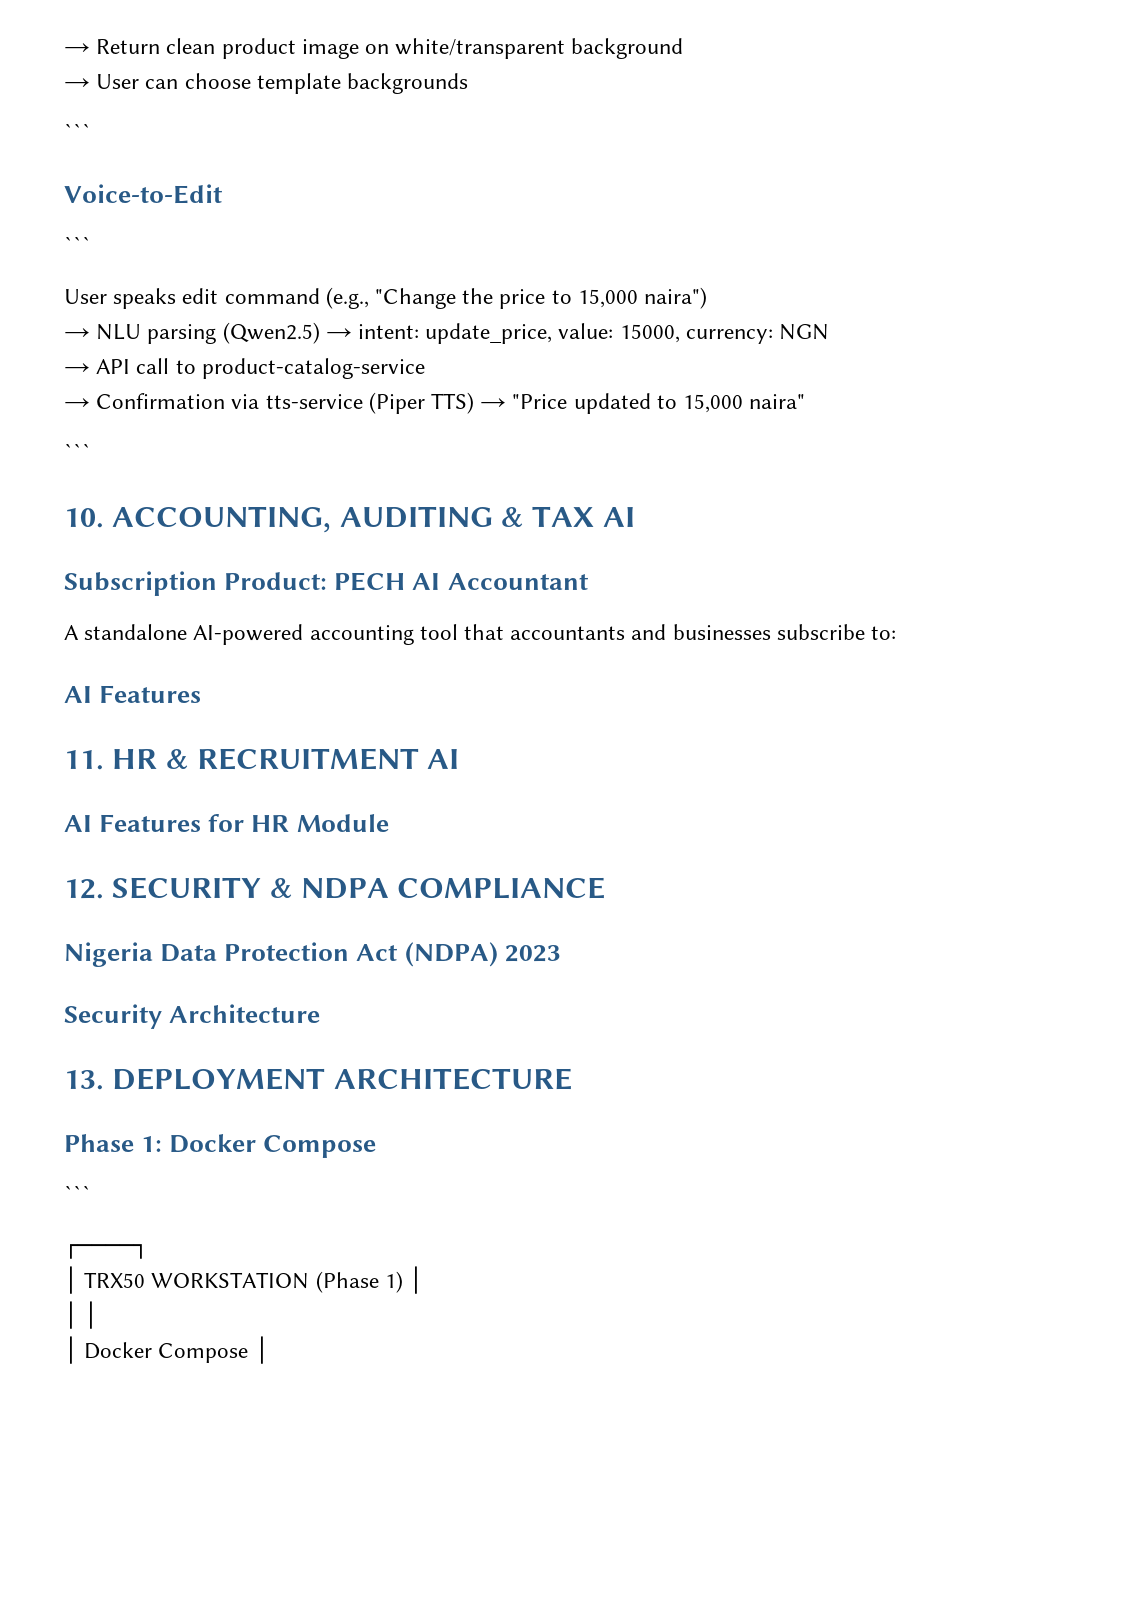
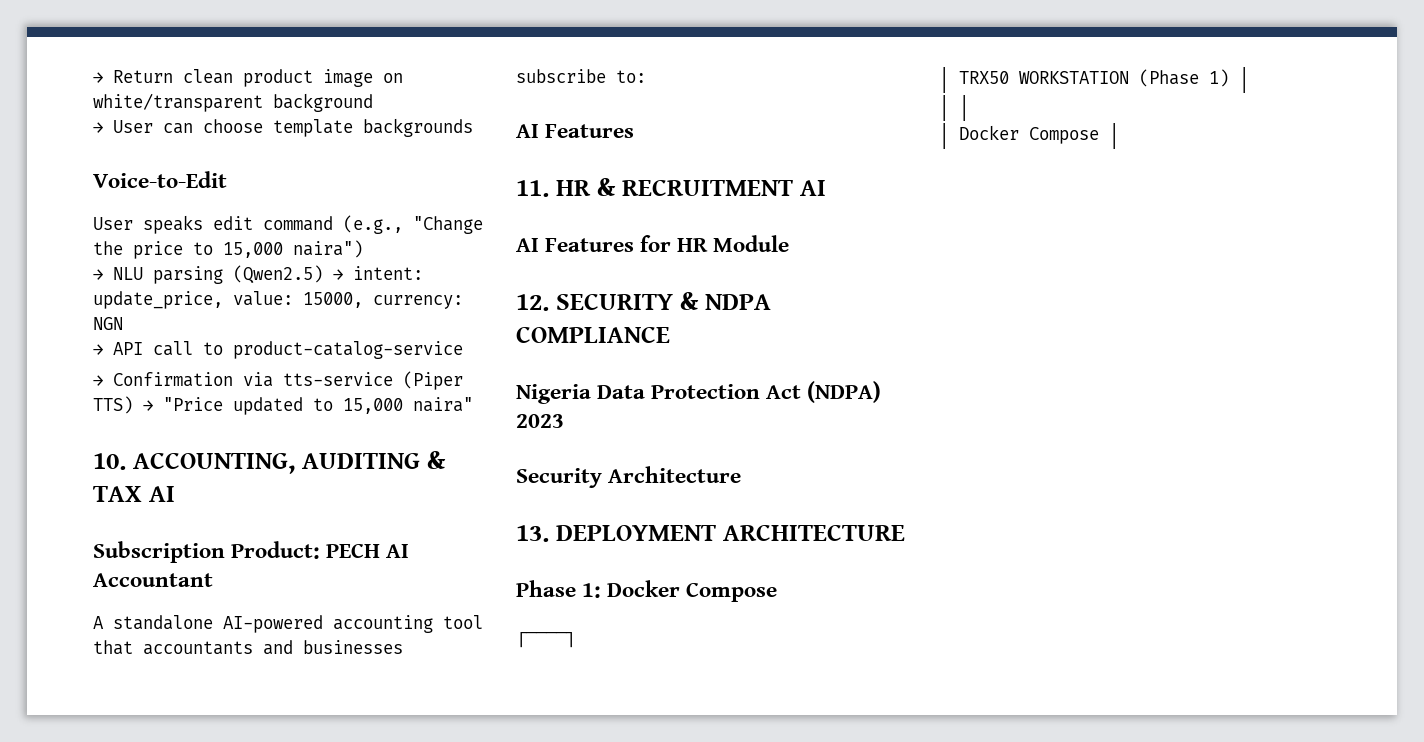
  → User can choose template backgrounds
- ```
  Voice-to-Edit
- ```
  → Confirmation via tts-service (Piper TTS) → "Price updated to 15,000 naira"
- ```
  Phase 1: Docker Compose
- ```

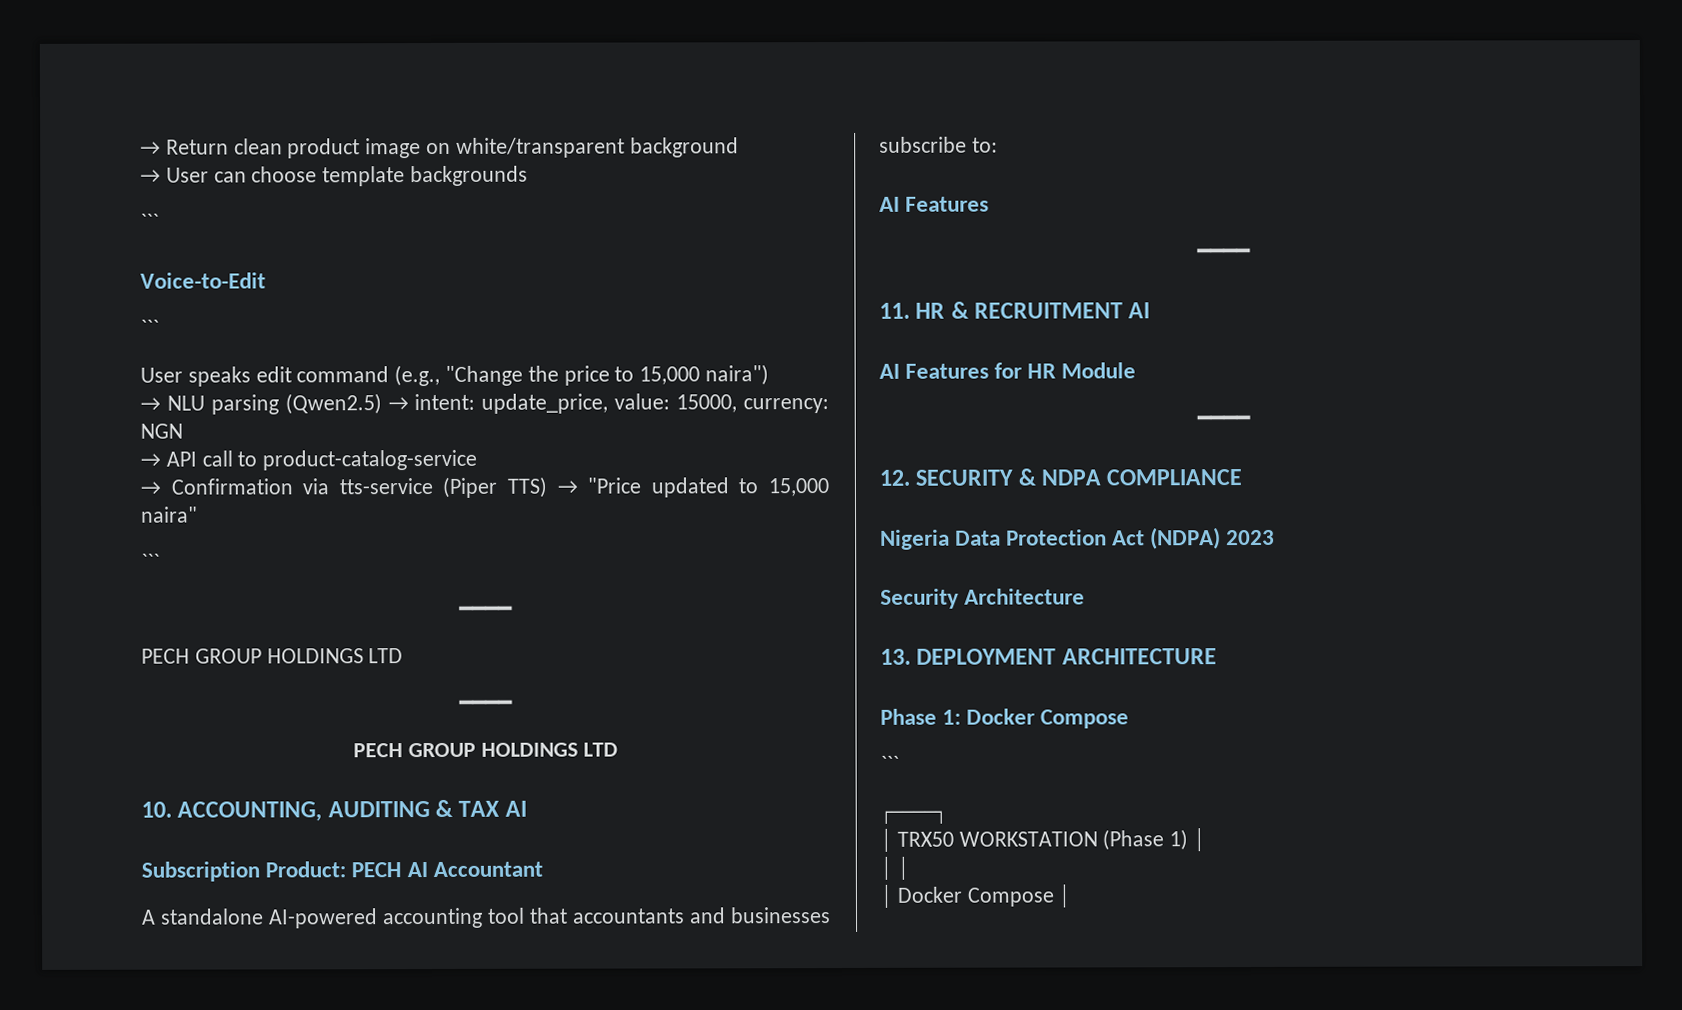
  → User can choose template backgrounds
+ ```
  Voice-to-Edit
+ ```
  → Confirmation via tts-service (Piper TTS) → "Price updated to 15,000 naira"
+ ```
+ ━━━━
+ PECH GROUP HOLDINGS LTD
+ ━━━━
+ PECH GROUP HOLDINGS LTD
  A standalone AI-powered accounting tool that accountants and businesses subscribe to:
  AI Features
+ ━━━━
  AI Features for HR Module
+ ━━━━
  Phase 1: Docker Compose
+ ```

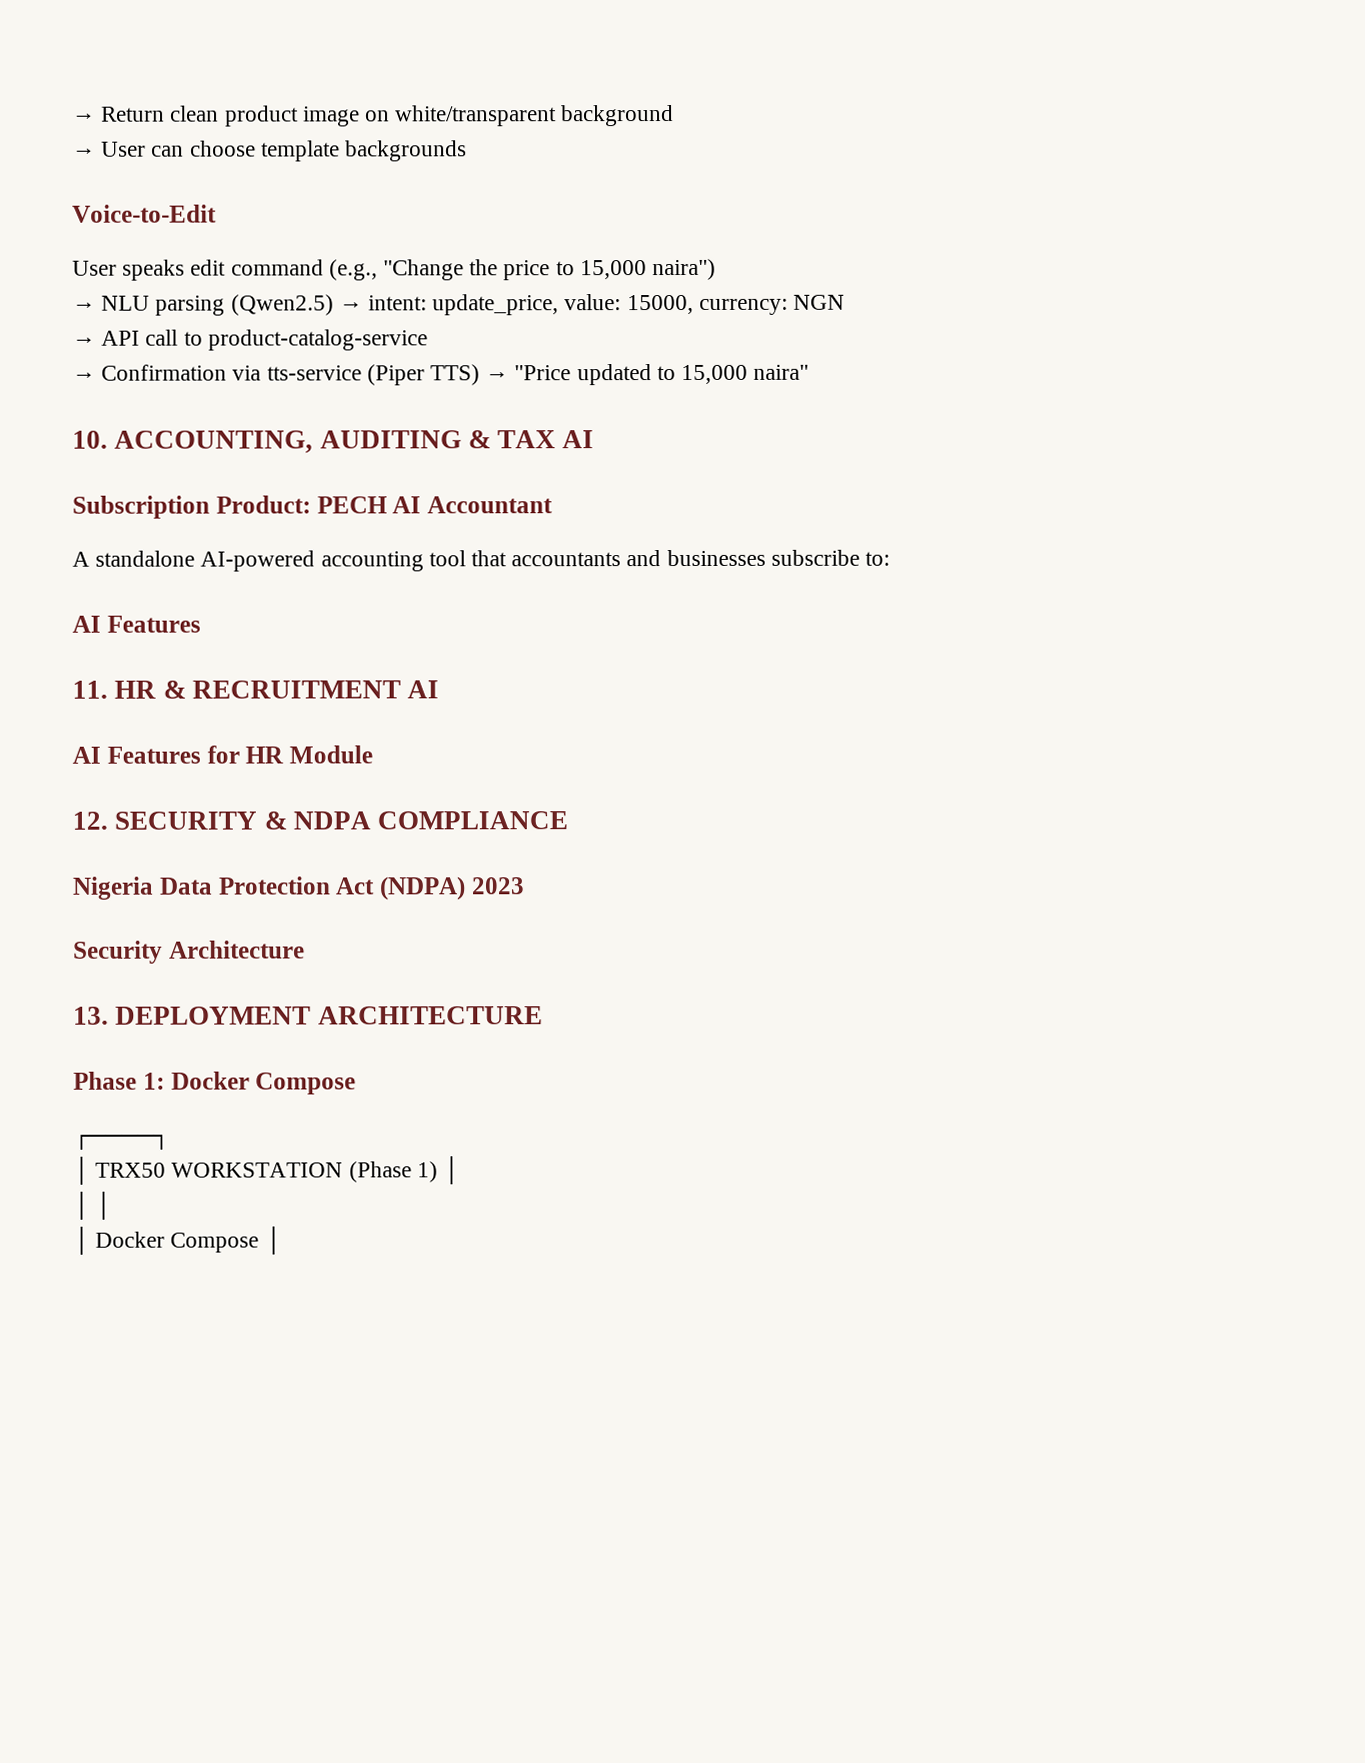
  → User can choose template backgrounds
- ```
  Voice-to-Edit
- ```
  → Confirmation via tts-service (Piper TTS) → "Price updated to 15,000 naira"
- ```
- ━━━━
- PECH GROUP HOLDINGS LTD
- ━━━━
- PECH GROUP HOLDINGS LTD
  A standalone AI-powered accounting tool that accountants and businesses subscribe to:
  AI Features
- ━━━━
  AI Features for HR Module
- ━━━━
  Phase 1: Docker Compose
- ```

